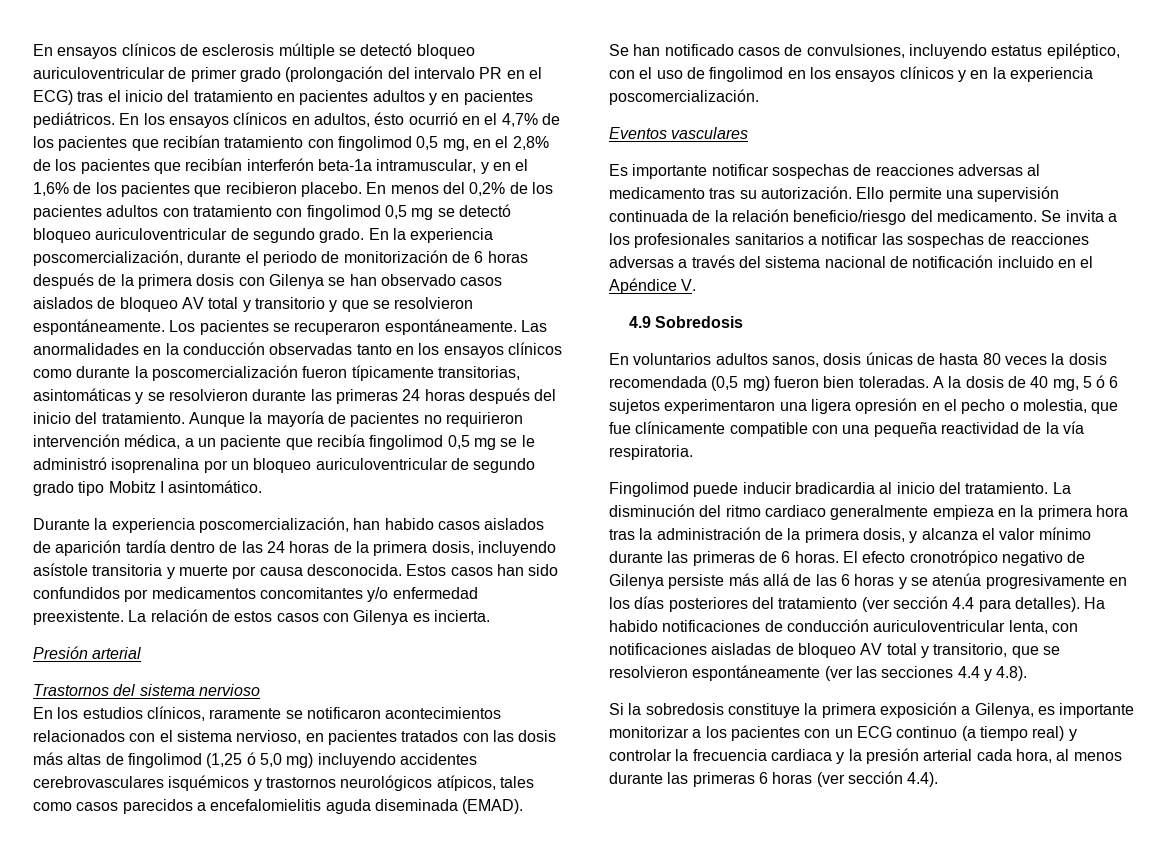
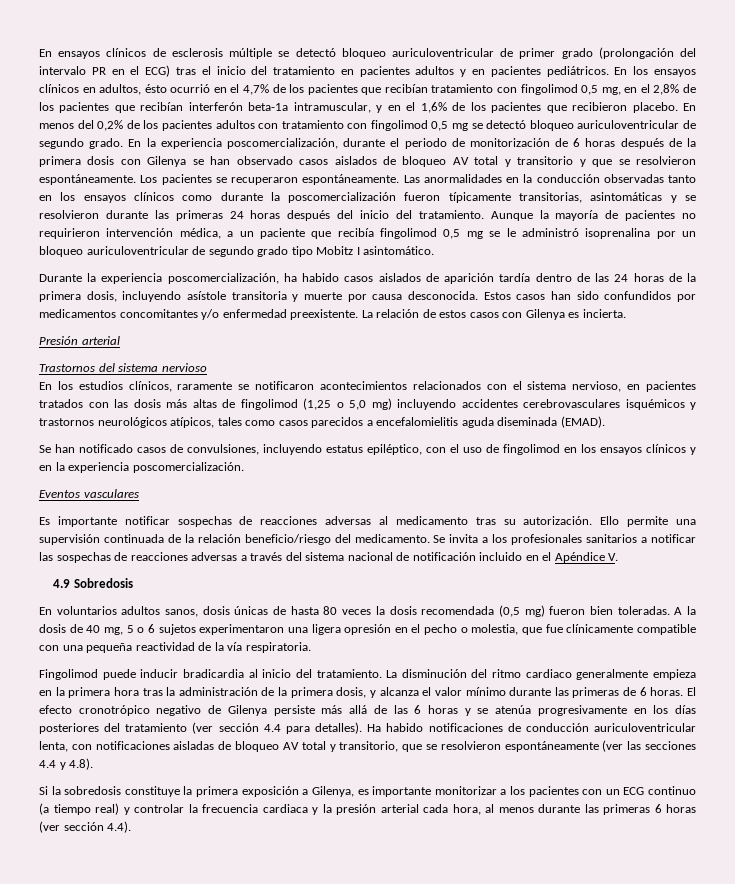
- Durante la experiencia poscomercialización, han habido casos aislados de aparición tardía dentro de las 24 horas de la primera dosis, incluyendo asístole transitoria y muerte por causa desconocida.
+ Durante la experiencia poscomercialización, ha habido casos aislados de aparición tardía dentro de las 24 horas de la primera dosis, incluyendo asístole transitoria y muerte por causa desconocida.
- En los estudios clínicos, raramente se notificaron acontecimientos relacionados con el sistema nervioso, en pacientes tratados con las dosis más altas de fingolimod (1,25 ó 5,0 mg) incluyendo accidentes cerebrovasculares isquémicos y trastornos neurológicos atípicos, tales como casos parecidos a encefalomielitis aguda diseminada (EMAD).
+ En los estudios clínicos, raramente se notificaron acontecimientos relacionados con el sistema nervioso, en pacientes tratados con las dosis más altas de fingolimod (1,25 o 5,0 mg) incluyendo accidentes cerebrovasculares isquémicos y trastornos neurológicos atípicos, tales como casos parecidos a encefalomielitis aguda diseminada (EMAD).
- A la dosis de 40 mg, 5 ó 6 sujetos experimentaron una ligera opresión en el pecho o molestia, que fue clínicamente compatible con una pequeña reactividad de la vía respiratoria.
+ A la dosis de 40 mg, 5 o 6 sujetos experimentaron una ligera opresión en el pecho o molestia, que fue clínicamente compatible con una pequeña reactividad de la vía respiratoria.

